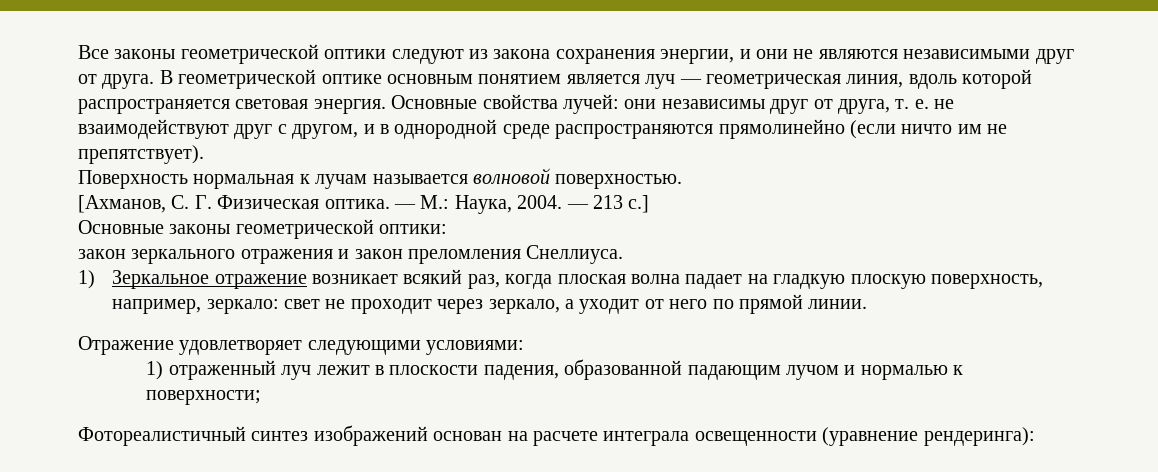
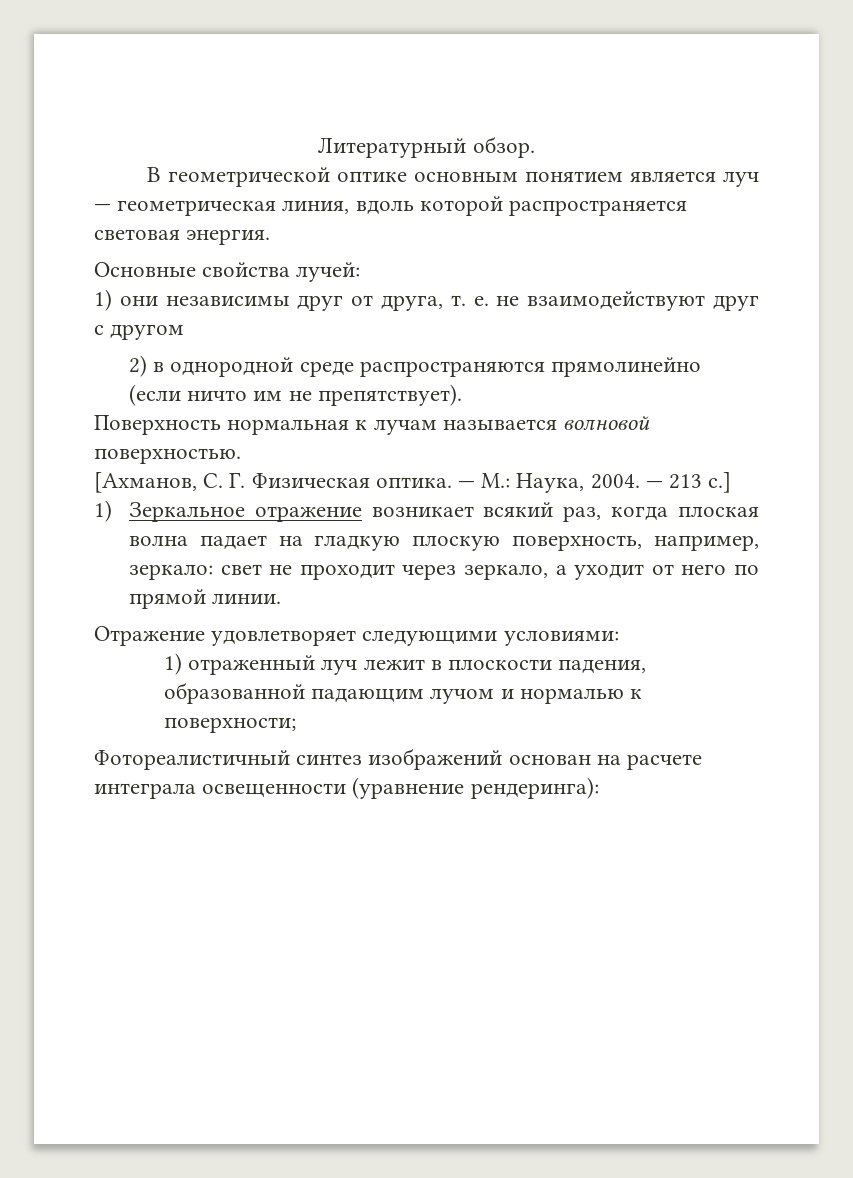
- Все законы геометрической оптики следуют из закона сохранения энергии, и они не являются независимыми друг от друга. В геометрической оптике основным понятием является луч — геометрическая линия, вдоль которой распространяется световая энергия. Основные свойства лучей: они независимы друг от друга, т. е. не взаимодействуют друг с другом, и в однородной среде распространяются прямолинейно (если ничто им не препятствует).
+ Литературный обзор.
+ В геометрической оптике основным понятием является луч — геометрическая линия, вдоль которой распространяется световая энергия.
+ Основные свойства лучей:
+ 1) они независимы друг от друга, т. е. не взаимодействуют друг с другом
+ 2) в однородной среде распространяются прямолинейно (если ничто им не препятствует).
- Основные законы геометрической оптики:
- закон зеркального отражения и закон преломления Снеллиуса.

